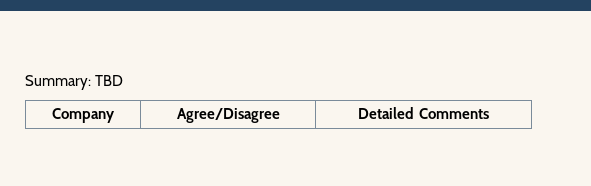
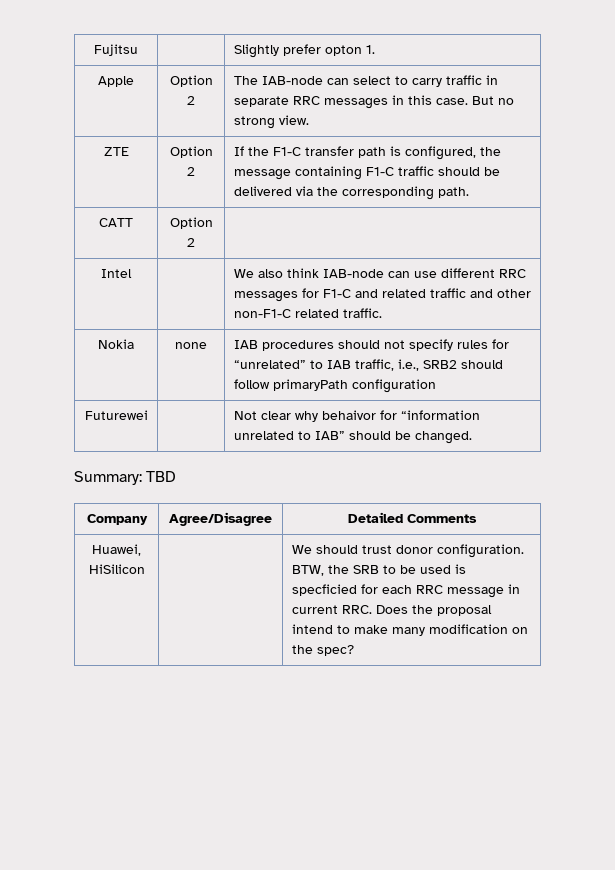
+ Fujitsu | | Slightly prefer opton 1.
+ Apple | Option 2 | The IAB-node can select to carry traffic in separate RRC messages in this case. But no strong view.
+ ZTE | Option 2 | If the F1-C transfer path is configured, the message containing F1-C traffic should be delivered via the corresponding path.
+ CATT | Option 2 |
+ Intel | | We also think IAB-node can use different RRC messages for F1-C and related traffic and other non-F1-C related traffic.
+ Nokia | none | IAB procedures should not specify rules for “unrelated” to IAB traffic, i.e., SRB2 should follow primaryPath configuration
+ Futurewei | | Not clear why behaivor for “information unrelated to IAB” should be changed.
+ Huawei, HiSilicon | | We should trust donor configuration. BTW, the SRB to be used is specficied for each RRC message in current RRC. Does the proposal intend to make many modification on the spec?

